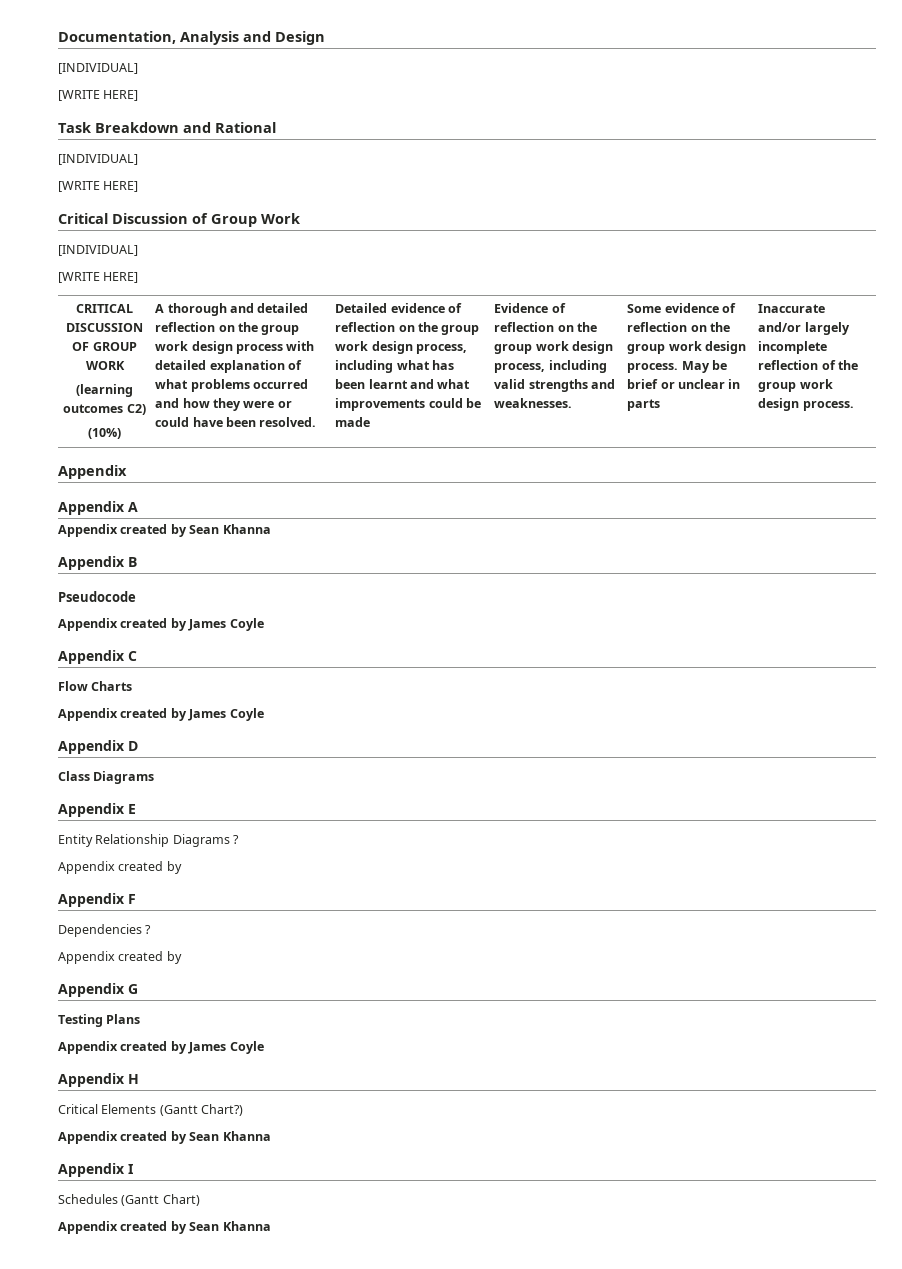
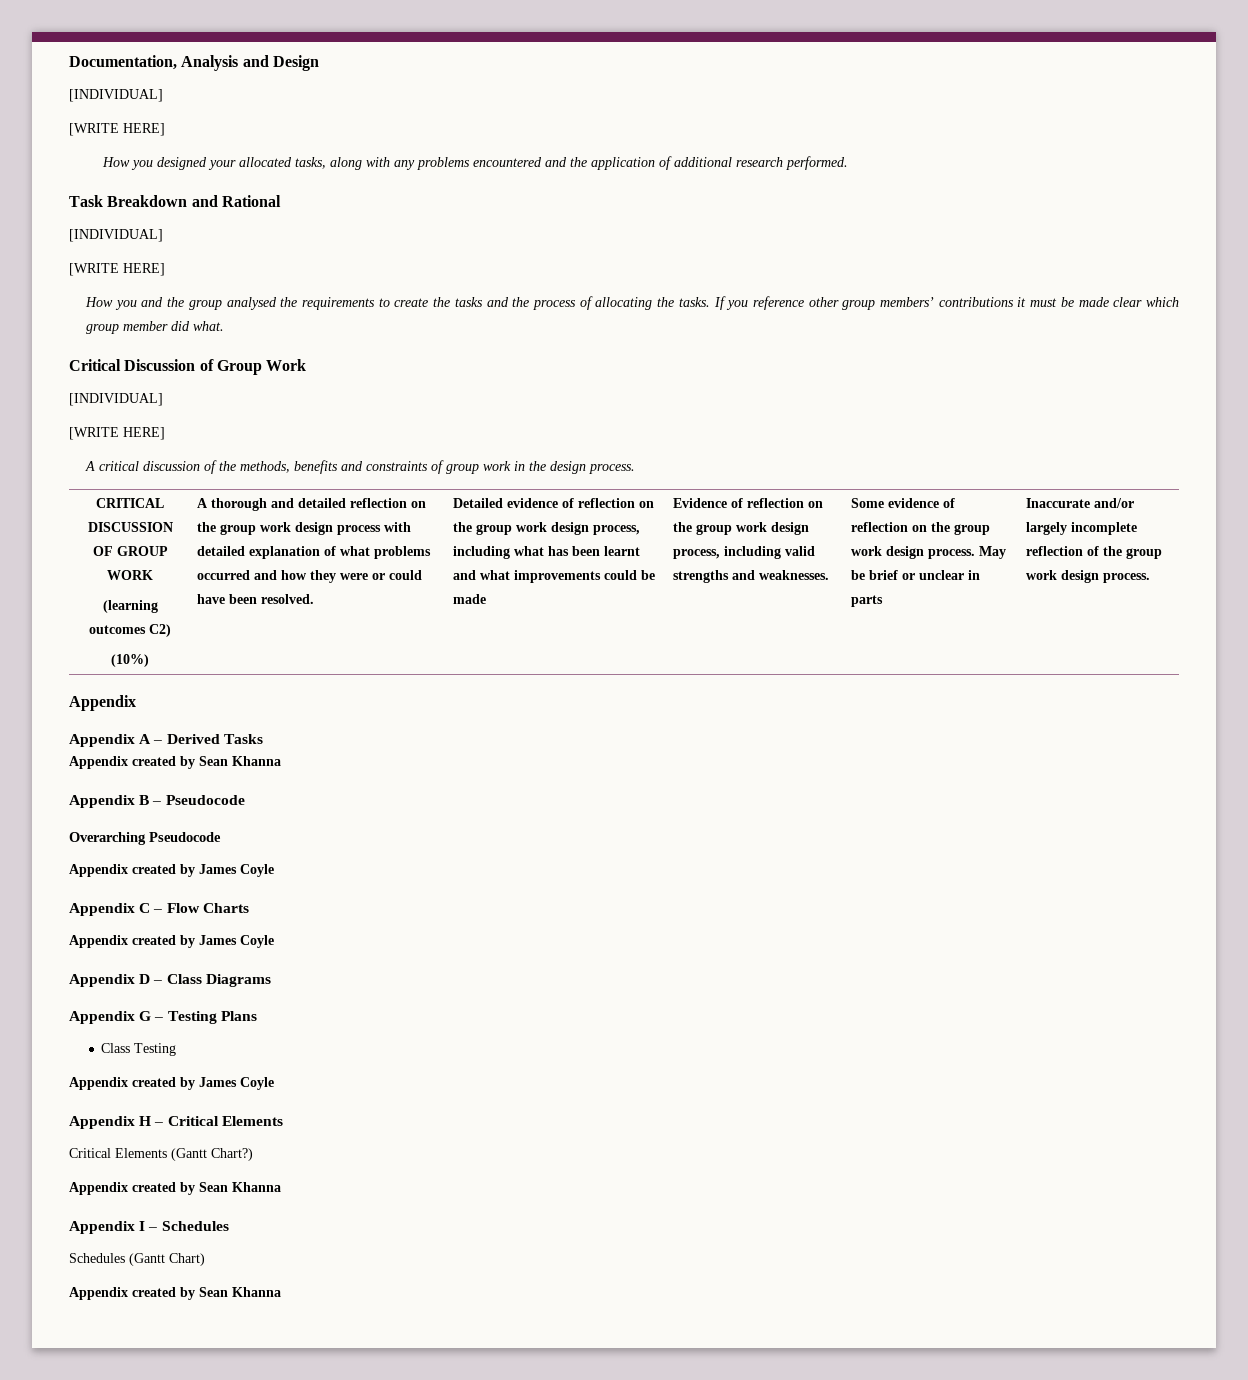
+ How you designed your allocated tasks, along with any problems encountered and the application of additional research performed.
+ How you and the group analysed the requirements to create the tasks and the process of allocating the tasks. If you reference other group members’ contributions it must be made clear which group member did what.
+ A critical discussion of the methods, benefits and constraints of group work in the design process.
- Appendix A
+ Appendix A – Derived Tasks
- Appendix B
- Pseudocode
+ Appendix B – Pseudocode
+ Overarching Pseudocode
- Appendix C
- Flow Charts
+ Appendix C – Flow Charts
- Appendix D
- Class Diagrams
+ Appendix D – Class Diagrams
- Appendix E
- Entity Relationship Diagrams ?
- Appendix created by
- Appendix F
- Dependencies ?
- Appendix created by
- Appendix G
- Testing Plans
+ Appendix G – Testing Plans
+ Class Testing
- Appendix H
+ Appendix H – Critical Elements
- Appendix I
+ Appendix I – Schedules

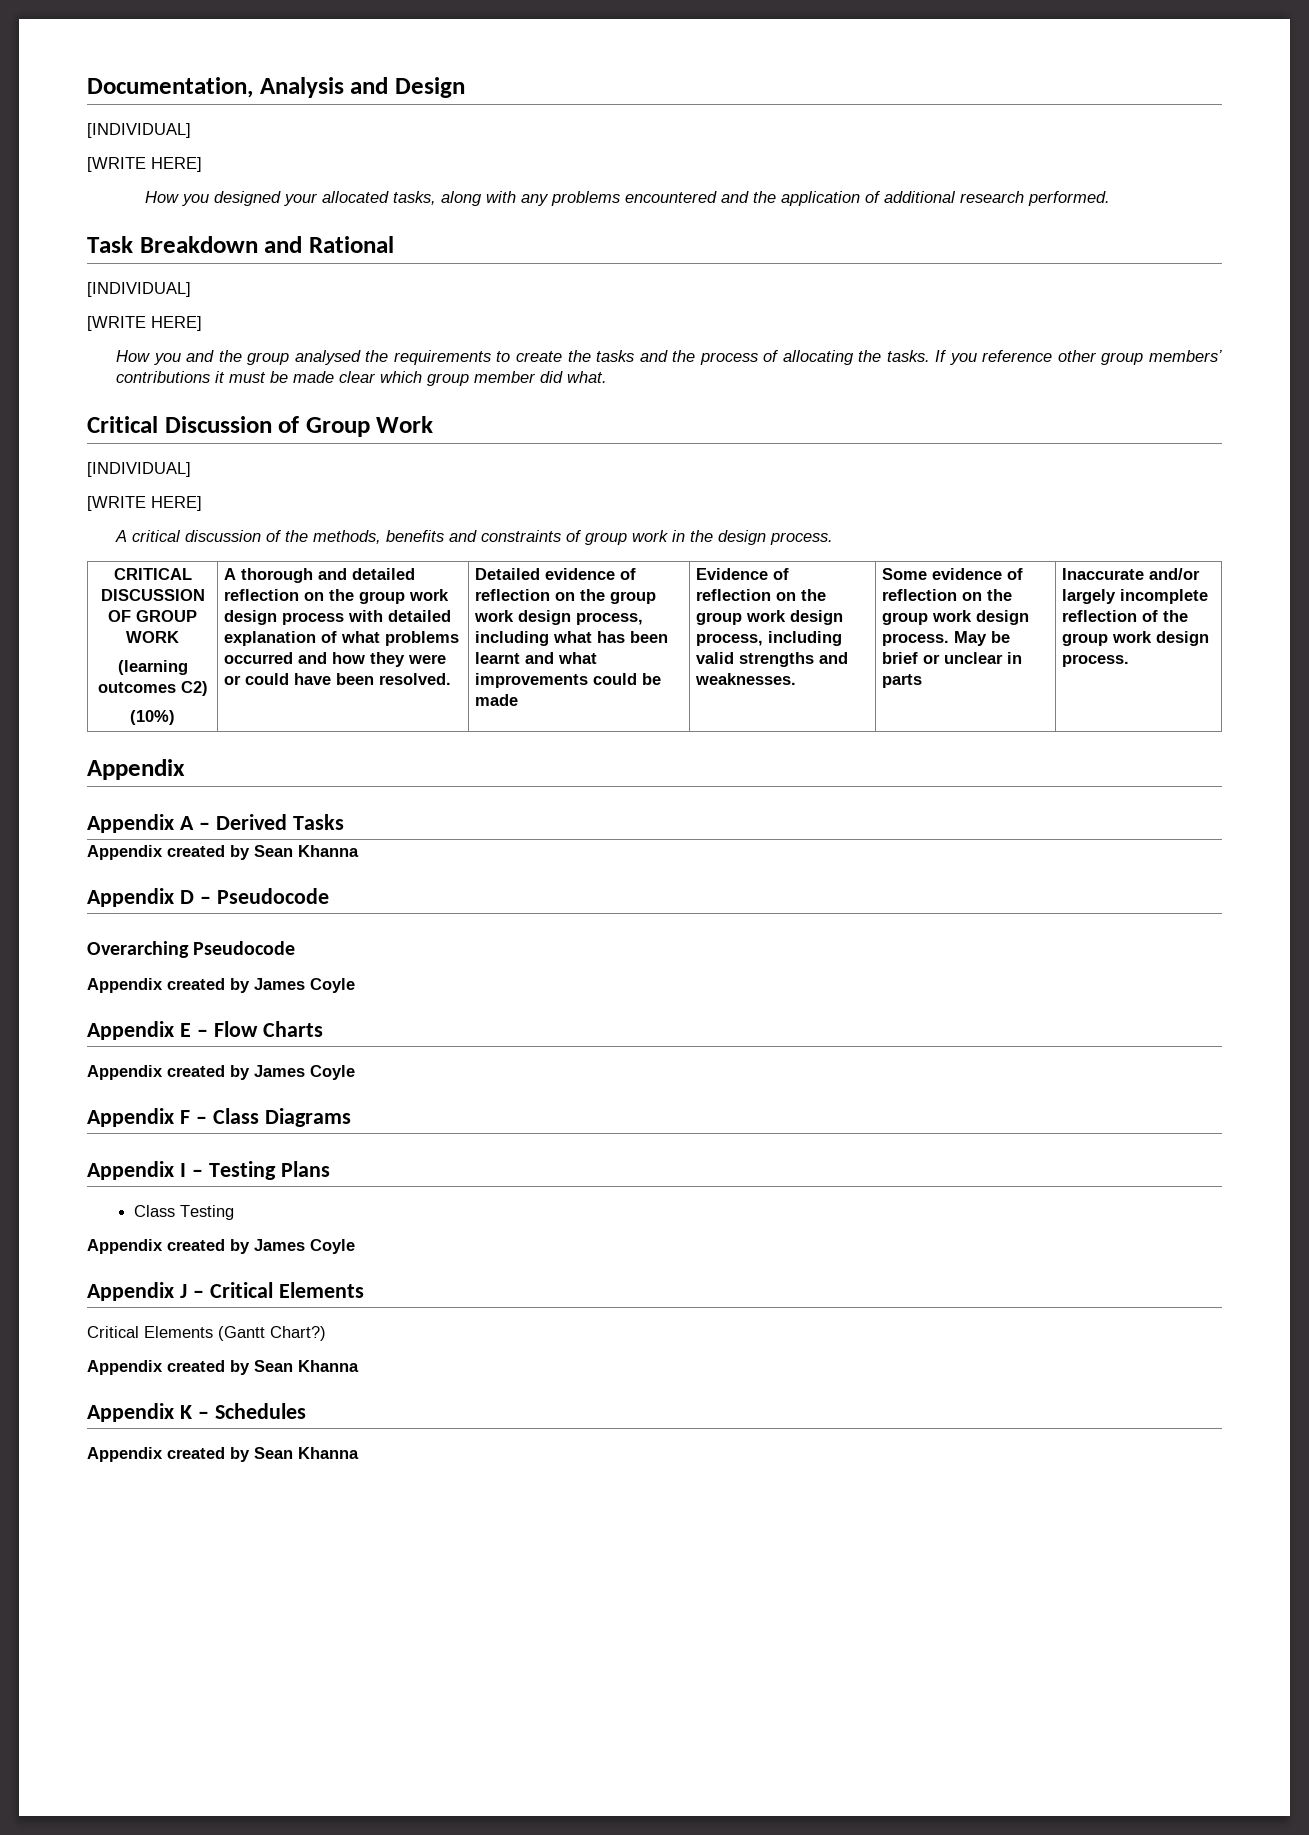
- Appendix B – Pseudocode
+ Appendix D – Pseudocode
- Appendix C – Flow Charts
+ Appendix E – Flow Charts
- Appendix D – Class Diagrams
+ Appendix F – Class Diagrams
- Appendix G – Testing Plans
+ Appendix I – Testing Plans
- Appendix H – Critical Elements
+ Appendix J – Critical Elements
- Appendix I – Schedules
+ Appendix K – Schedules
- Schedules (Gantt Chart)

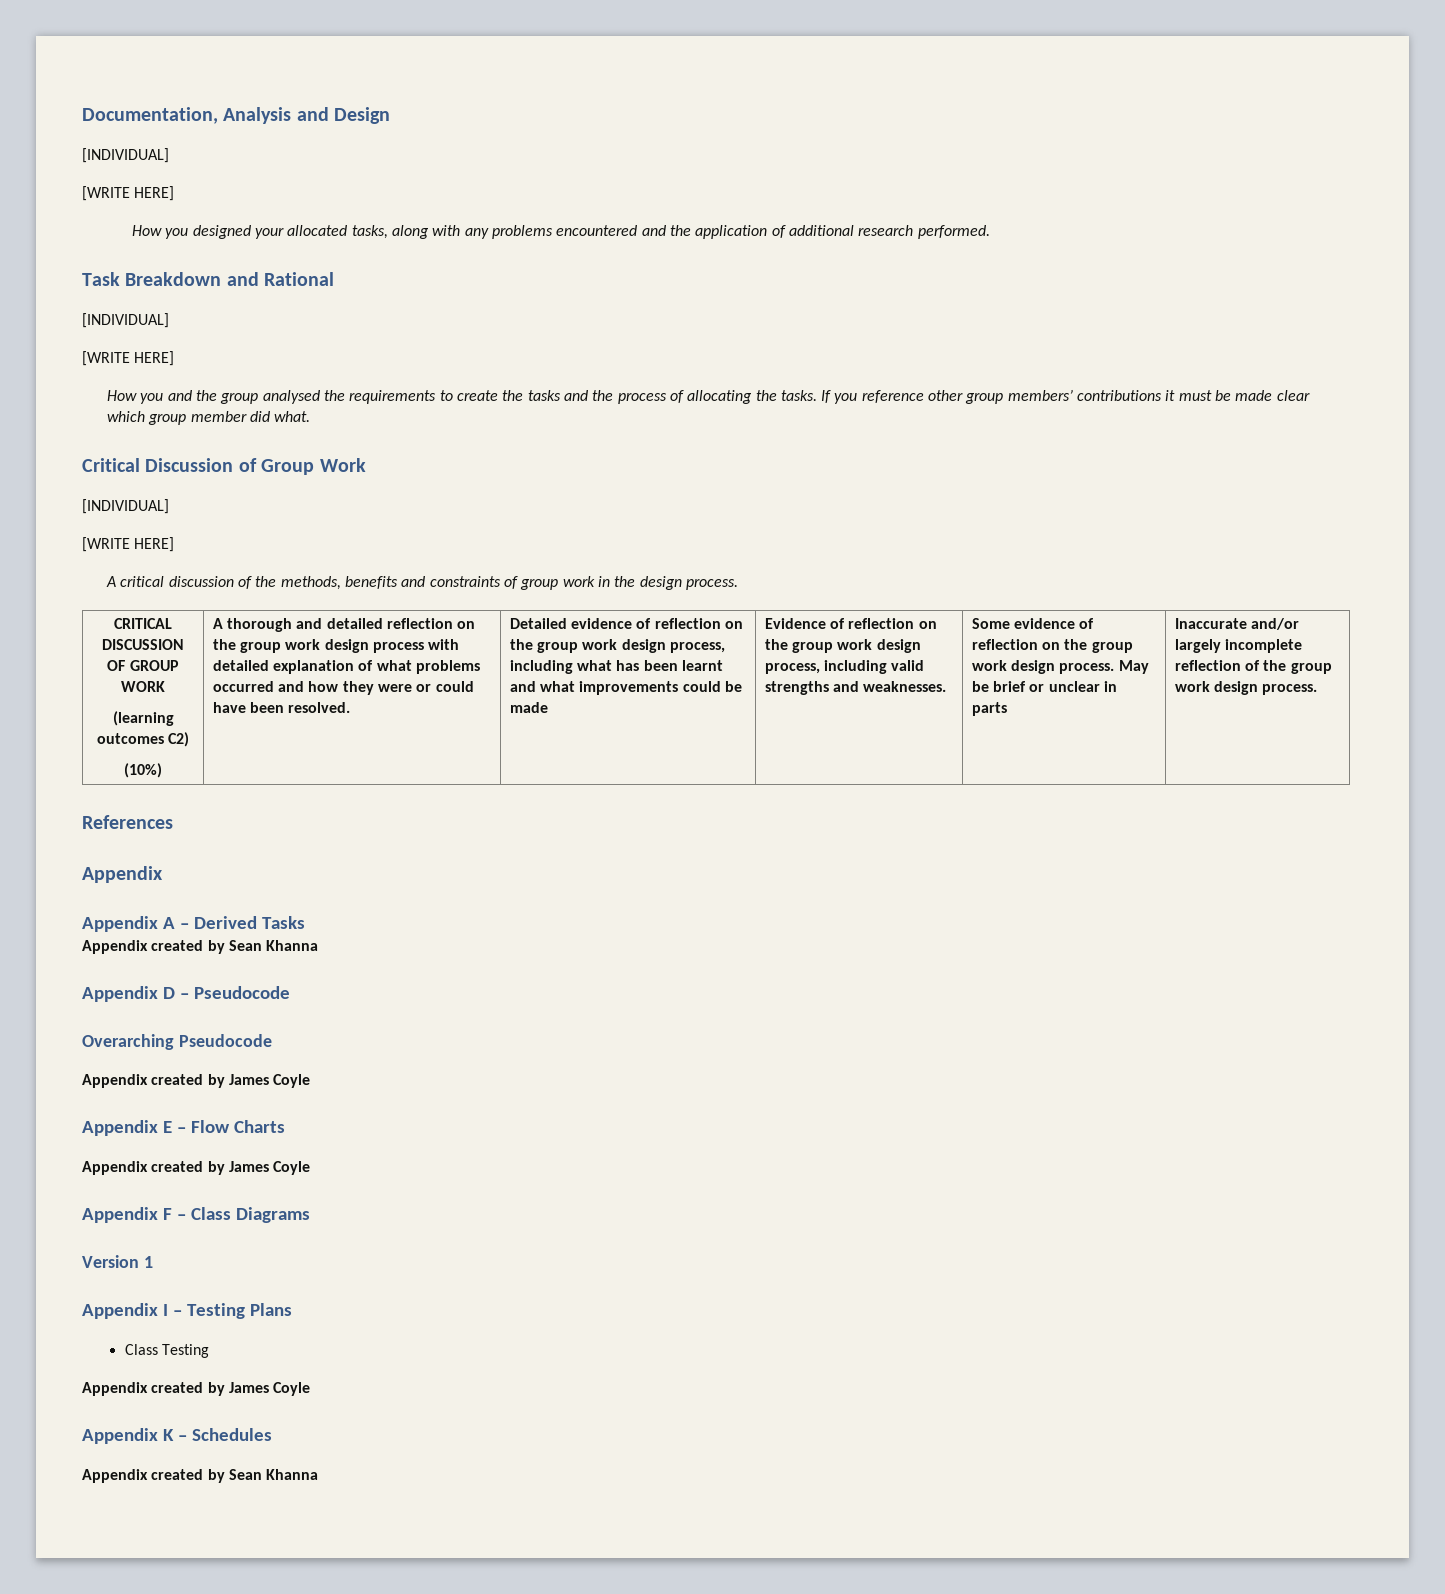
+ References
+ Version 1
- Appendix J – Critical Elements
- Critical Elements (Gantt Chart?)
- Appendix created by Sean Khanna

